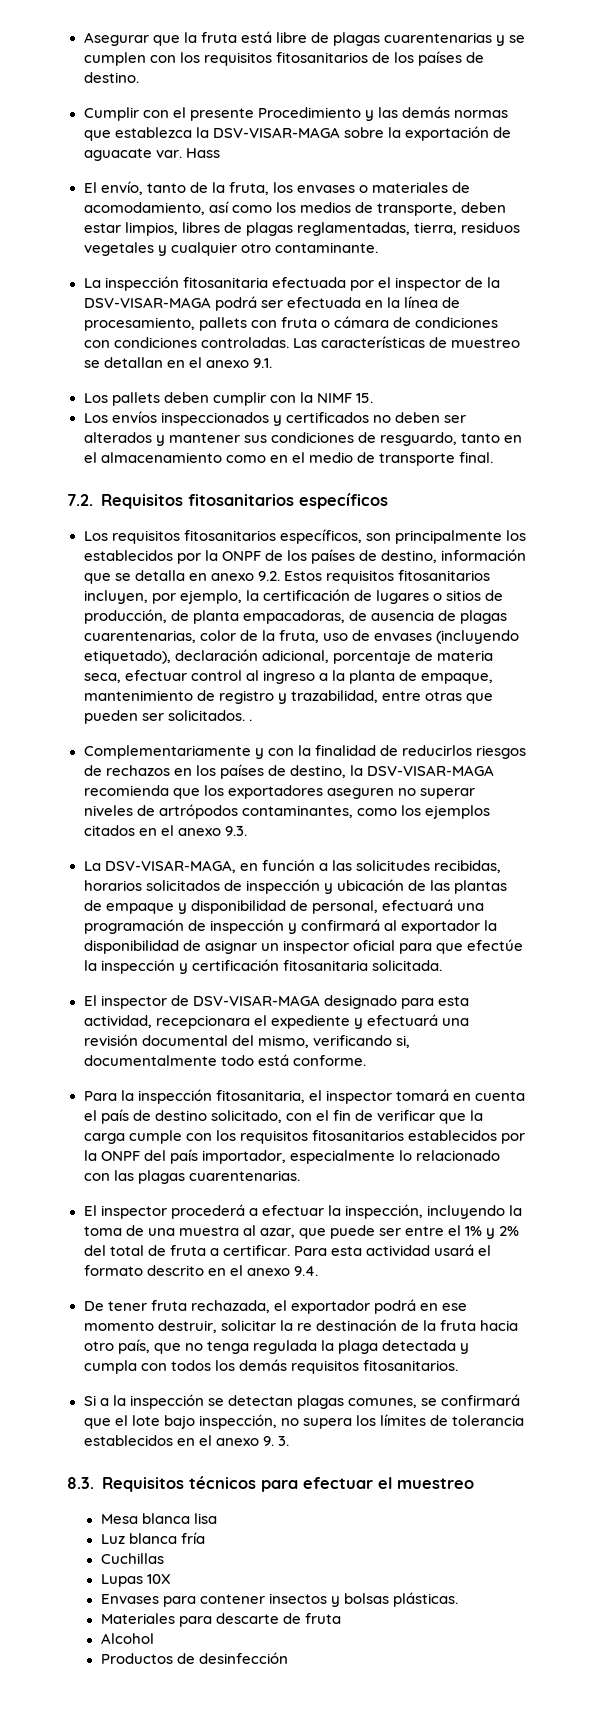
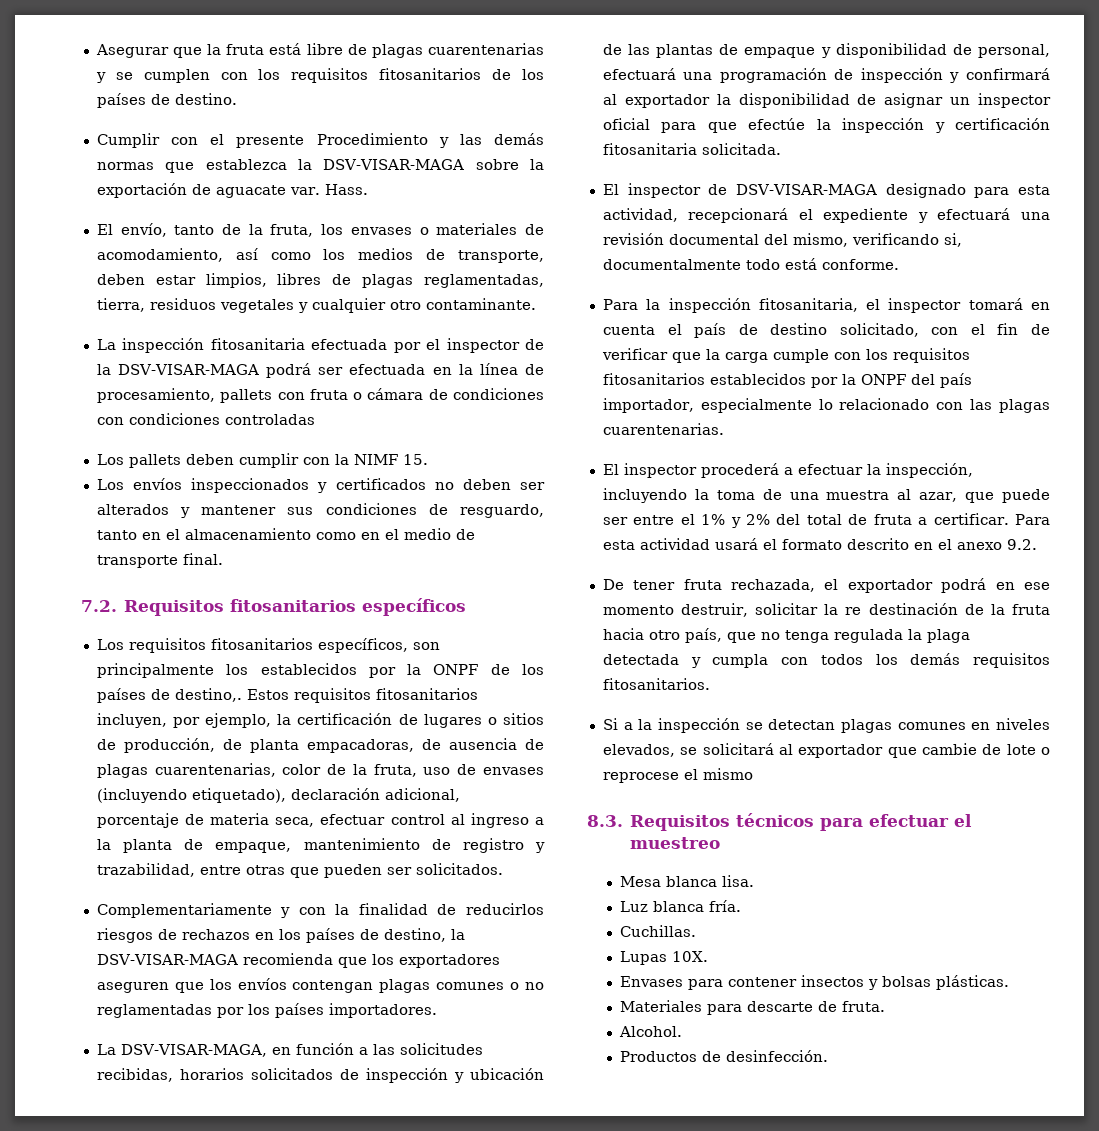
- Hass
+ Hass.
- La inspección fitosanitaria efectuada por el inspector de la DSV-VISAR-MAGA podrá ser efectuada en la línea de procesamiento, pallets con fruta o cámara de condiciones con condiciones controladas. Las características de muestreo se detallan en el anexo 9.1.
+ La inspección fitosanitaria efectuada por el inspector de la DSV-VISAR-MAGA podrá ser efectuada en la línea de procesamiento, pallets con fruta o cámara de condiciones con condiciones controladas
- Los requisitos fitosanitarios específicos, son principalmente los establecidos por la ONPF de los países de destino, información que se detalla en anexo 9.2. Estos requisitos fitosanitarios incluyen, por ejemplo, la certificación de lugares o sitios de producción, de planta empacadoras, de ausencia de plagas cuarentenarias, color de la fruta, uso de envases (incluyendo etiquetado), declaración adicional, porcentaje de materia seca, efectuar control al ingreso a la planta de empaque, mantenimiento de registro y trazabilidad, entre otras que pueden ser solicitados. .
+ Los requisitos fitosanitarios específicos, son principalmente los establecidos por la ONPF de los países de destino,. Estos requisitos fitosanitarios incluyen, por ejemplo, la certificación de lugares o sitios de producción, de planta empacadoras, de ausencia de plagas cuarentenarias, color de la fruta, uso de envases (incluyendo etiquetado), declaración adicional, porcentaje de materia seca, efectuar control al ingreso a la planta de empaque, mantenimiento de registro y trazabilidad, entre otras que pueden ser solicitados.
- Complementariamente y con la finalidad de reducirlos riesgos de rechazos en los países de destino, la DSV-VISAR-MAGA recomienda que los exportadores aseguren no superar niveles de artrópodos contaminantes, como los ejemplos citados en el anexo 9.3.
+ Complementariamente y con la finalidad de reducirlos riesgos de rechazos en los países de destino, la DSV-VISAR-MAGA recomienda que los exportadores aseguren que los envíos contengan plagas comunes o no reglamentadas por los países importadores.
- El inspector de DSV-VISAR-MAGA designado para esta actividad, recepcionara el expediente y efectuará una revisión documental del mismo, verificando si, documentalmente todo está conforme.
+ El inspector de DSV-VISAR-MAGA designado para esta actividad, recepcionará el expediente y efectuará una revisión documental del mismo, verificando si, documentalmente todo está conforme.
- Para esta actividad usará el formato descrito en el anexo 9.4.
+ Para esta actividad usará el formato descrito en el anexo 9.2.
- Si a la inspección se detectan plagas comunes, se confirmará que el lote bajo inspección, no supera los límites de tolerancia establecidos en el anexo 9. 3.
+ Si a la inspección se detectan plagas comunes en niveles elevados, se solicitará al exportador que cambie de lote o reprocese el mismo
- Mesa blanca lisa
+ Mesa blanca lisa.
- Luz blanca fría
- Cuchillas
+ Luz blanca fría.
+ Cuchillas.
- Lupas 10X
+ Lupas 10X.
- Materiales para descarte de fruta
- Alcohol
+ Materiales para descarte de fruta.
+ Alcohol.
- Productos de desinfección
+ Productos de desinfección.

